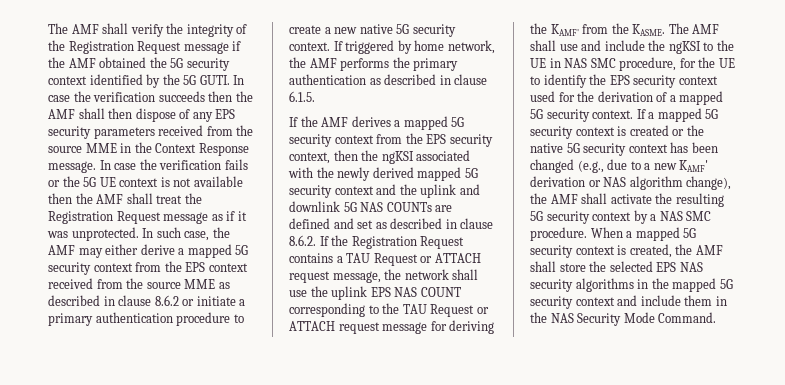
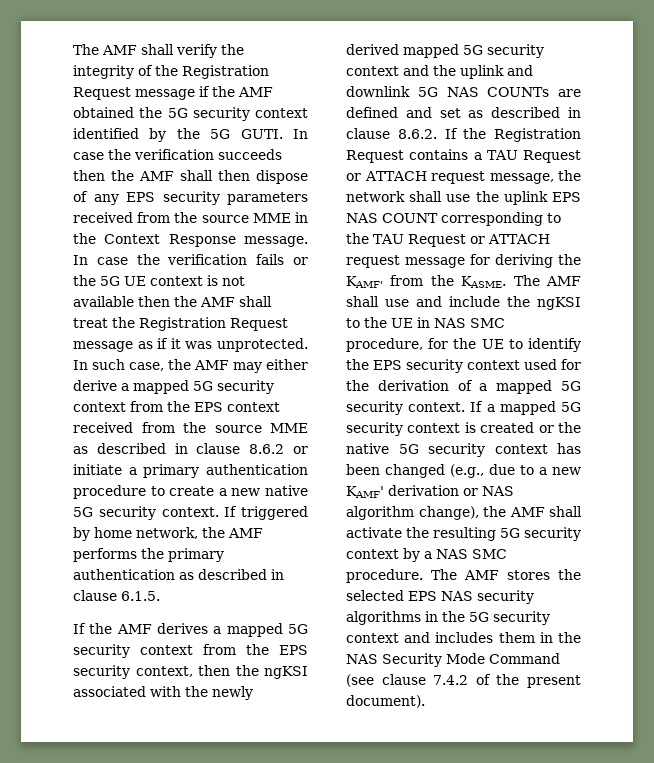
- When a mapped 5G security context is created, the AMF shall store the selected EPS NAS security algorithms in the mapped 5G security context and include them in the NAS Security Mode Command.
+ The AMF stores the selected EPS NAS security algorithms in the 5G security context and includes them in the NAS Security Mode Command (see clause 7.4.2 of the present document).

